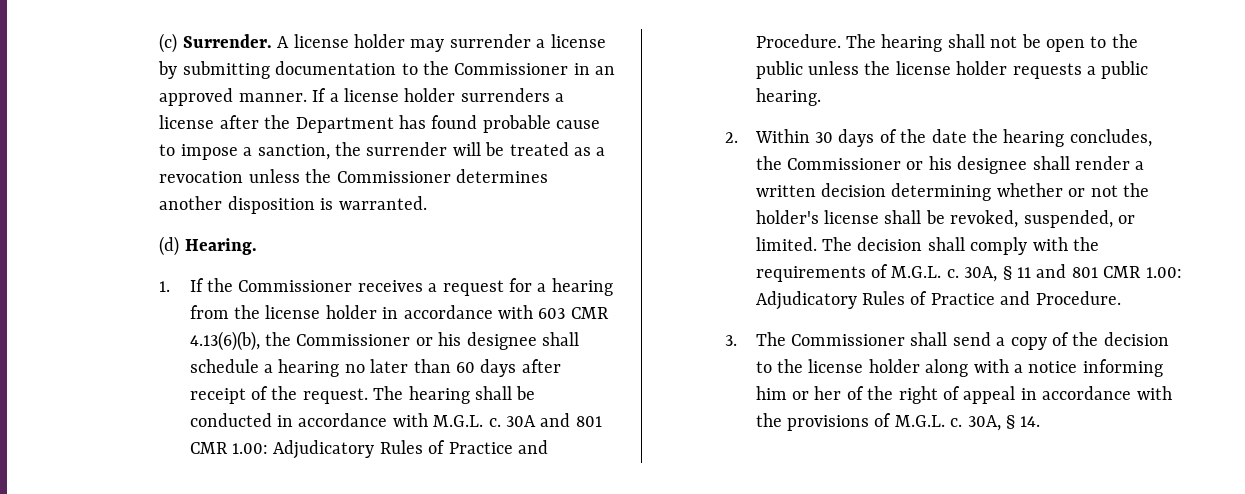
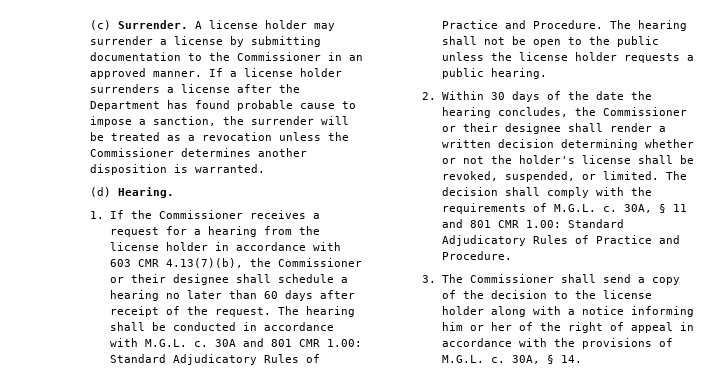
- 1. If the Commissioner receives a request for a hearing from the license holder in accordance with 603 CMR 4.13(6)(b), the Commissioner or his designee shall schedule a hearing no later than 60 days after receipt of the request.
+ 1. If the Commissioner receives a request for a hearing from the license holder in accordance with 603 CMR 4.13(7)(b), the Commissioner or their designee shall schedule a hearing no later than 60 days after receipt of the request.
- 30A and 801 CMR 1.00: Adjudicatory Rules of Practice and Procedure.
+ 30A and 801 CMR 1.00: Standard Adjudicatory Rules of Practice and Procedure.
- 2. Within 30 days of the date the hearing concludes, the Commissioner or his designee shall render a written decision determining whether or not the holder's license shall be revoked, suspended, or limited.
+ 2. Within 30 days of the date the hearing concludes, the Commissioner or their designee shall render a written decision determining whether or not the holder's license shall be revoked, suspended, or limited.
- 30A, § 11 and 801 CMR 1.00: Adjudicatory Rules of Practice and Procedure.
+ 30A, § 11 and 801 CMR 1.00: Standard Adjudicatory Rules of Practice and Procedure.

